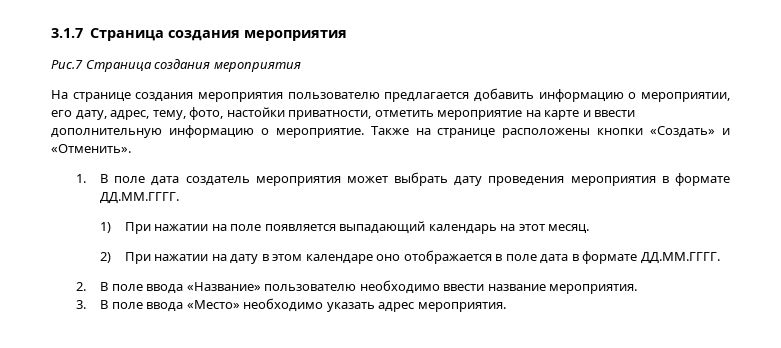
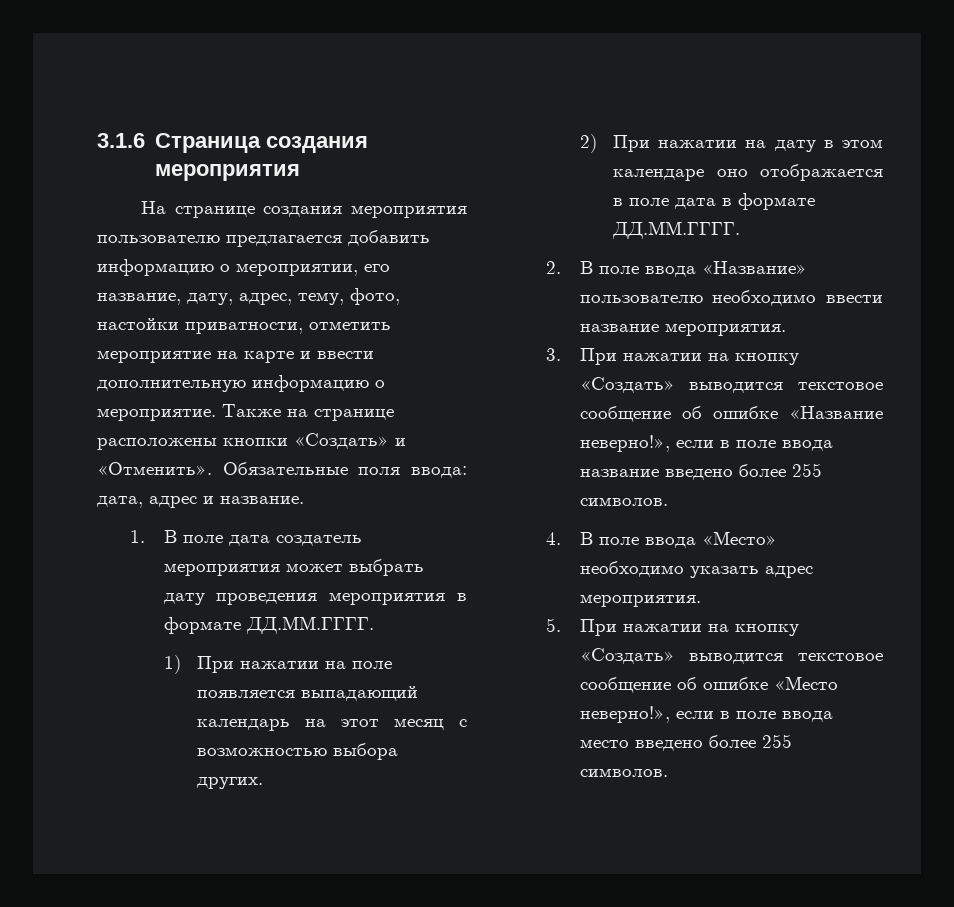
- 3.1.7 Страница создания мероприятия
- Рис.7 Страница создания мероприятия
+ 3.1.6 Страница создания мероприятия
- На странице создания мероприятия пользователю предлагается добавить информацию о мероприятии, его дату, адрес, тему, фото, настойки приватности, отметить мероприятие на карте и ввести дополнительную информацию о мероприятие.
+ На странице создания мероприятия пользователю предлагается добавить информацию о мероприятии, его название, дату, адрес, тему, фото, настойки приватности, отметить мероприятие на карте и ввести дополнительную информацию о мероприятие.
+ Обязательные поля ввода: дата, адрес и название.
- 1) При нажатии на поле появляется выпадающий календарь на этот месяц.
+ 1) При нажатии на поле появляется выпадающий календарь на этот месяц с возможностью выбора других.
- 3. В поле ввода «Место» необходимо указать адрес мероприятия.
+ 3. При нажатии на кнопку «Создать» выводится текстовое сообщение об ошибке «Название неверно!», если в поле ввода название введено более 255 символов.
+ 4. В поле ввода «Место» необходимо указать адрес мероприятия.
+ 5. При нажатии на кнопку «Создать» выводится текстовое сообщение об ошибке «Место неверно!», если в поле ввода место введено более 255 символов.

